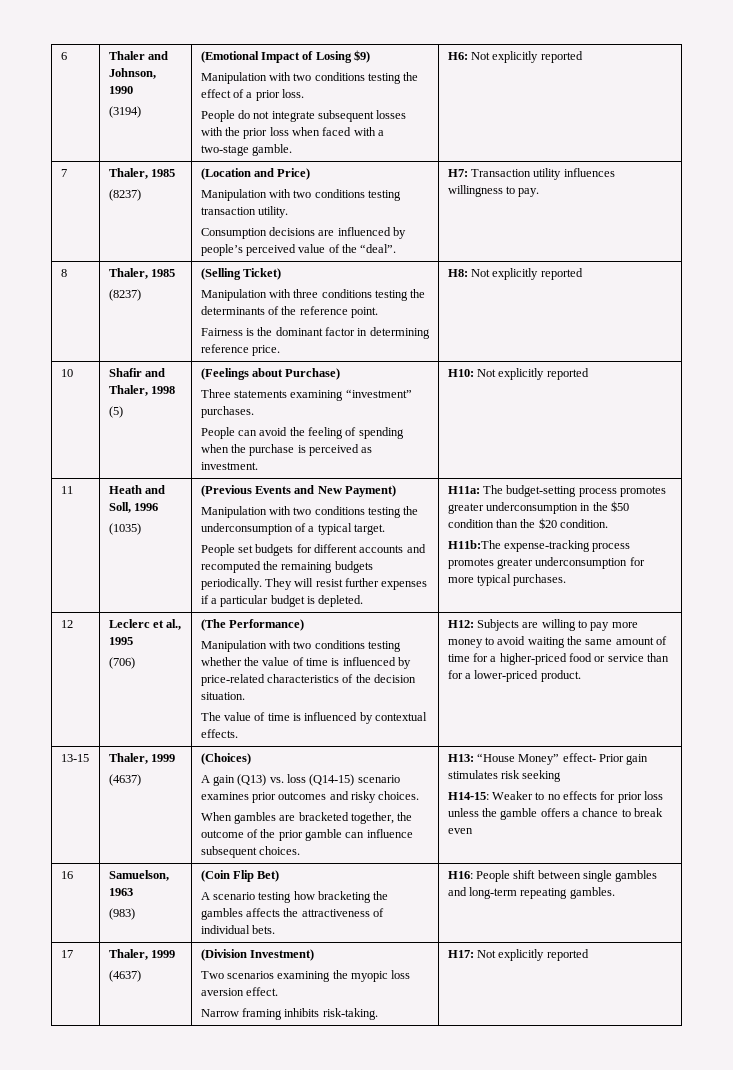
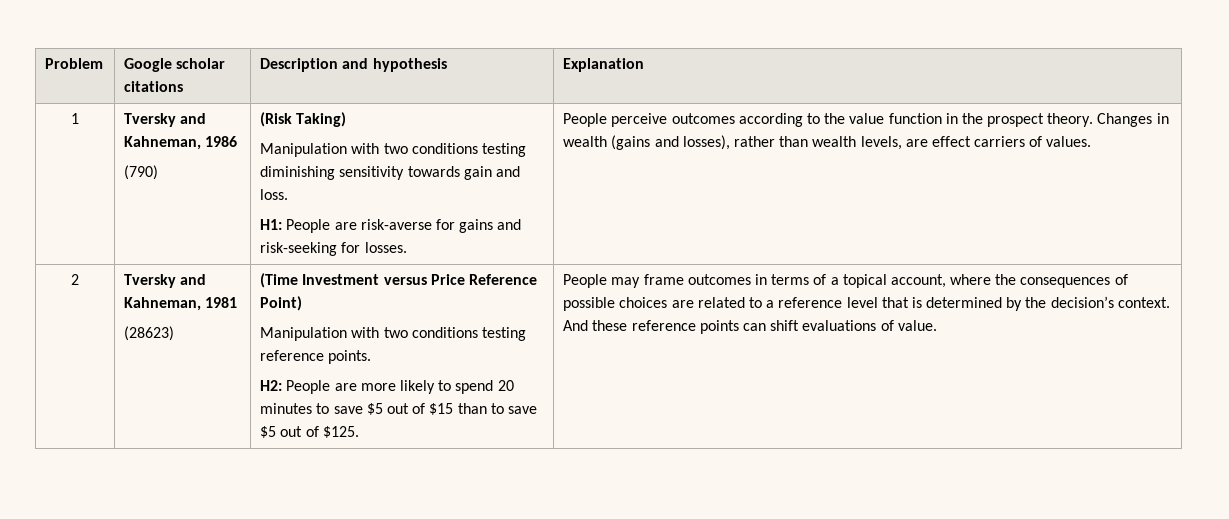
- 6 | Thaler and Johnson, 1990
- (3194) | (Emotional Impact of Losing $9)
- Manipulation with two conditions testing the effect of a prior loss.
- People do not integrate subsequent losses with the prior loss when faced with a two-stage gamble. | H6: Not explicitly reported
- 7 | Thaler, 1985
- (8237) | (Location and Price)
- Manipulation with two conditions testing transaction utility.
- Consumption decisions are influenced by people’s perceived value of the “deal”. | H7: Transaction utility influences willingness to pay.
- 8 | Thaler, 1985
- (8237) | (Selling Ticket)
- Manipulation with three conditions testing the determinants of the reference point.
- Fairness is the dominant factor in determining reference price. | H8: Not explicitly reported
- 10 | Shafir and Thaler, 1998
- (5) | (Feelings about Purchase)
- Three statements examining “investment” purchases.
- People can avoid the feeling of spending when the purchase is perceived as investment. | H10: Not explicitly reported
- 11 | Heath and Soll, 1996
- (1035) | (Previous Events and New Payment)
- Manipulation with two conditions testing the underconsumption of a typical target.
- People set budgets for different accounts and recomputed the remaining budgets periodically. They will resist further expenses if a particular budget is depleted. | H11a: The budget-setting process promotes greater underconsumption in the $50 condition than the $20 condition.
- H11b:The expense-tracking process promotes greater underconsumption for more typical purchases.
- 12 | Leclerc et al., 1995
- (706) | (The Performance)
- Manipulation with two conditions testing whether the value of time is influenced by price-related characteristics of the decision situation.
- The value of time is influenced by contextual effects. | H12: Subjects are willing to pay more money to avoid waiting the same amount of time for a higher-priced food or service than for a lower-priced product.
- 13-15 | Thaler, 1999
- (4637) | (Choices)
- A gain (Q13) vs. loss (Q14-15) scenario examines prior outcomes and risky choices.
- When gambles are bracketed together, the outcome of the prior gamble can influence subsequent choices. | H13: “House Money” effect- Prior gain stimulates risk seeking
- H14-15: Weaker to no effects for prior loss unless the gamble offers a chance to break even
- 16 | Samuelson, 1963
- (983) | (Coin Flip Bet)
- A scenario testing how bracketing the gambles affects the attractiveness of individual bets. | H16: People shift between single gambles and long-term repeating gambles.
- 17 | Thaler, 1999
- (4637) | (Division Investment)
- Two scenarios examining the myopic loss aversion effect.
- Narrow framing inhibits risk-taking. | H17: Not explicitly reported
+ Problem | Google scholar citations | Description and hypothesis | Explanation
+ 1 | Tversky and Kahneman, 1986
+ (790) | (Risk Taking)
+ Manipulation with two conditions testing diminishing sensitivity towards gain and loss.
+ H1: People are risk-averse for gains and risk-seeking for losses. | People perceive outcomes according to the value function in the prospect theory. Changes in wealth (gains and losses), rather than wealth levels, are effect carriers of values.
+ 2 | Tversky and Kahneman, 1981
+ (28623) | (Time Investment versus Price Reference Point)
+ Manipulation with two conditions testing reference points.
+ H2: People are more likely to spend 20 minutes to save $5 out of $15 than to save $5 out of $125. | People may frame outcomes in terms of a topical account, where the consequences of possible choices are related to a reference level that is determined by the decision’s context. And these reference points can shift evaluations of value.

